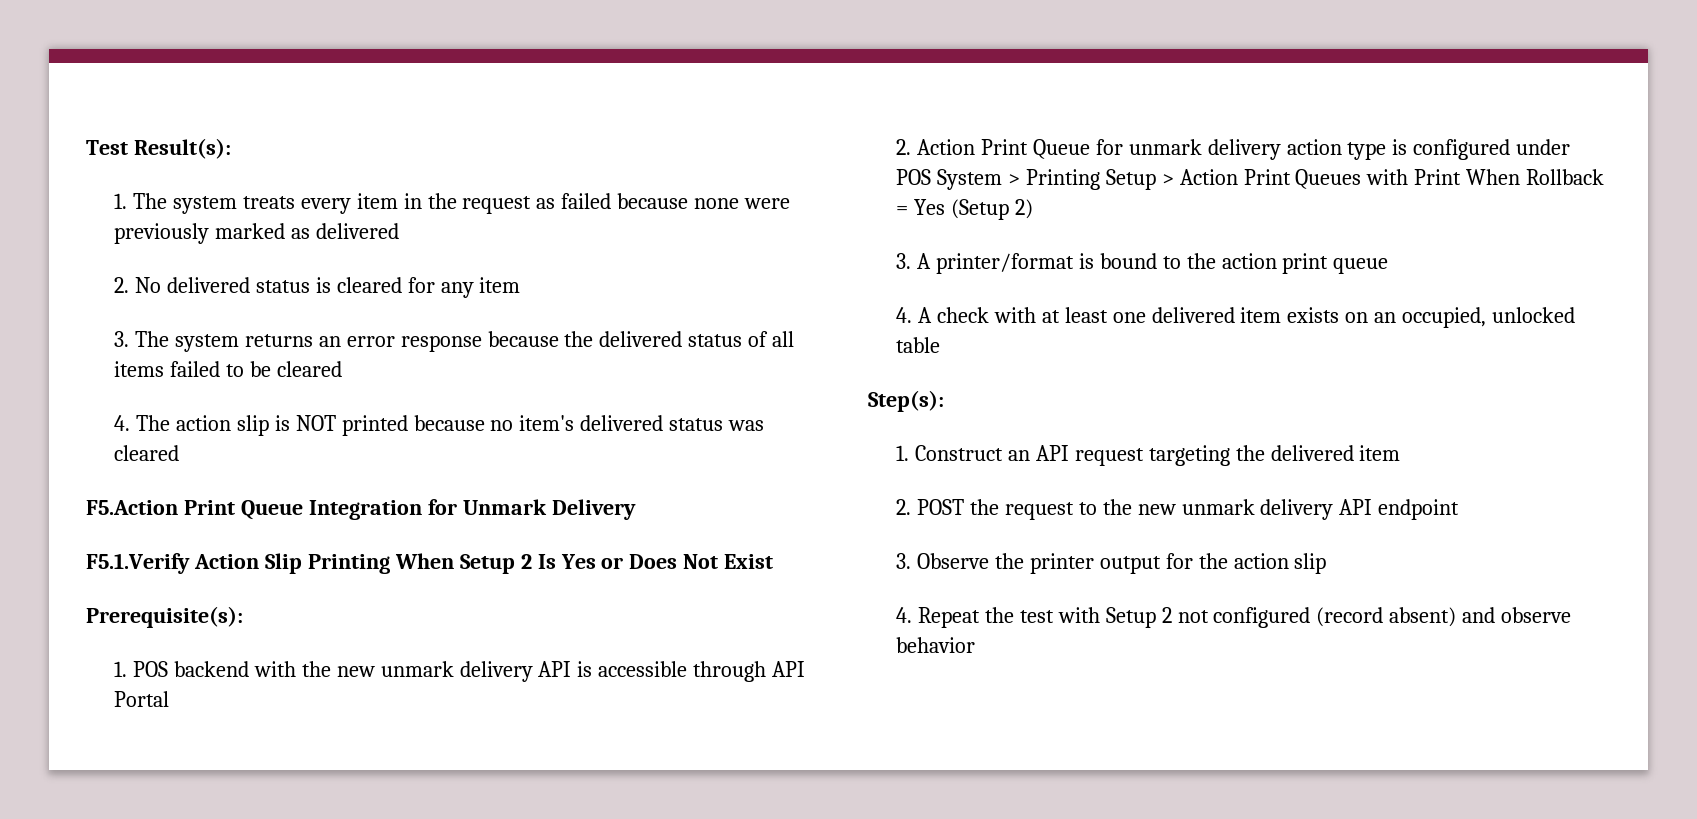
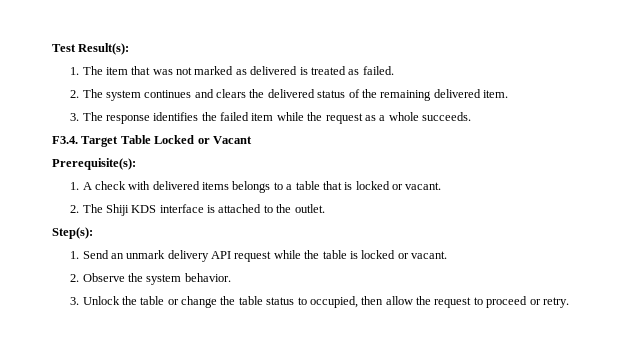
- 1. The system treats every item in the request as failed because none were previously marked as delivered
- 2. No delivered status is cleared for any item
- 3. The system returns an error response because the delivered status of all items failed to be cleared
- 4. The action slip is NOT printed because no item's delivered status was cleared
- F5.Action Print Queue Integration for Unmark Delivery
- F5.1.Verify Action Slip Printing When Setup 2 Is Yes or Does Not Exist
+ 1. The item that was not marked as delivered is treated as failed.
+ 2. The system continues and clears the delivered status of the remaining delivered item.
+ 3. The response identifies the failed item while the request as a whole succeeds.
+ F3.4. Target Table Locked or Vacant
  Prerequisite(s):
- 1. POS backend with the new unmark delivery API is accessible through API Portal
- 2. Action Print Queue for unmark delivery action type is configured under POS System > Printing Setup > Action Print Queues with Print When Rollback = Yes (Setup 2)
- 3. A printer/format is bound to the action print queue
- 4. A check with at least one delivered item exists on an occupied, unlocked table
+ 1. A check with delivered items belongs to a table that is locked or vacant.
+ 2. The Shiji KDS interface is attached to the outlet.
  Step(s):
- 1. Construct an API request targeting the delivered item
- 2. POST the request to the new unmark delivery API endpoint
- 3. Observe the printer output for the action slip
- 4. Repeat the test with Setup 2 not configured (record absent) and observe behavior
+ 1. Send an unmark delivery API request while the table is locked or vacant.
+ 2. Observe the system behavior.
+ 3. Unlock the table or change the table status to occupied, then allow the request to proceed or retry.

